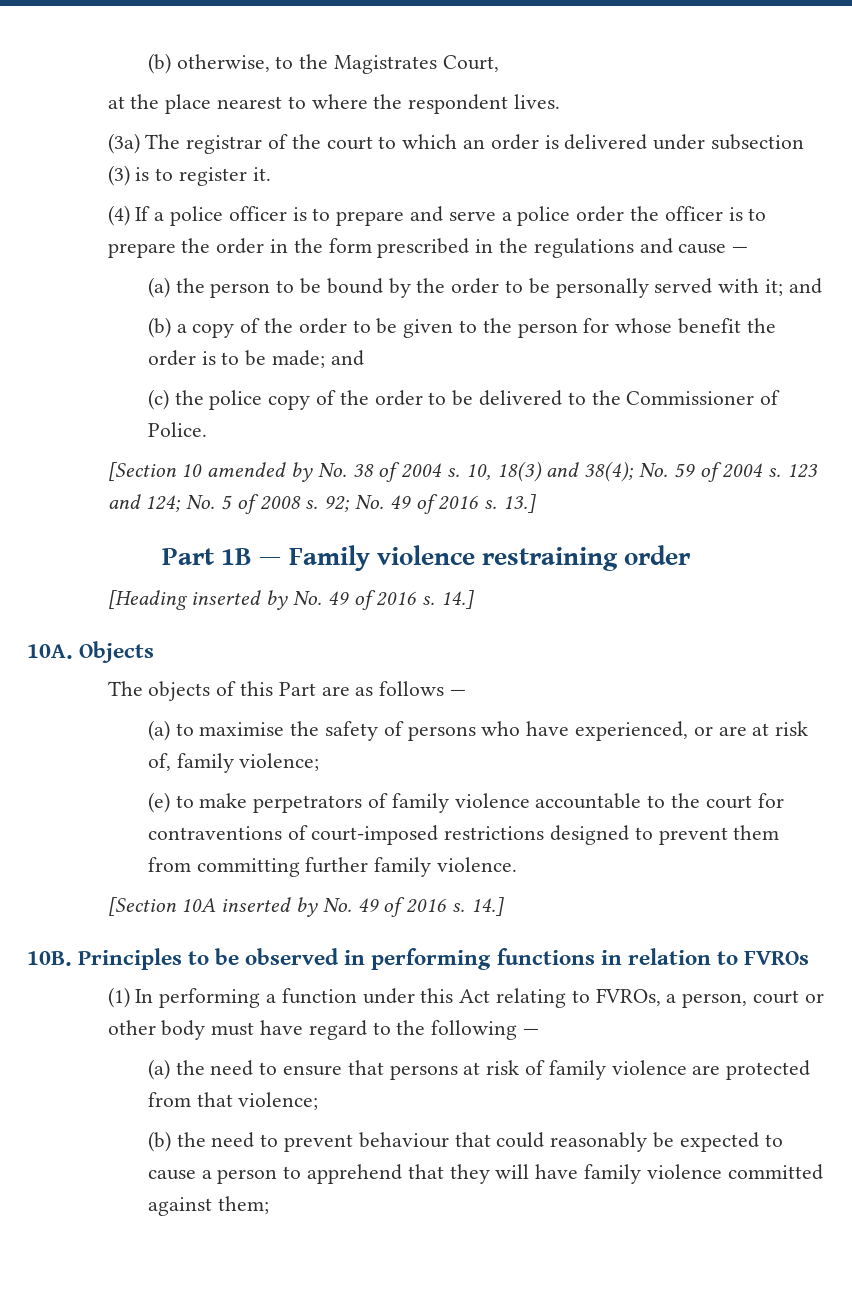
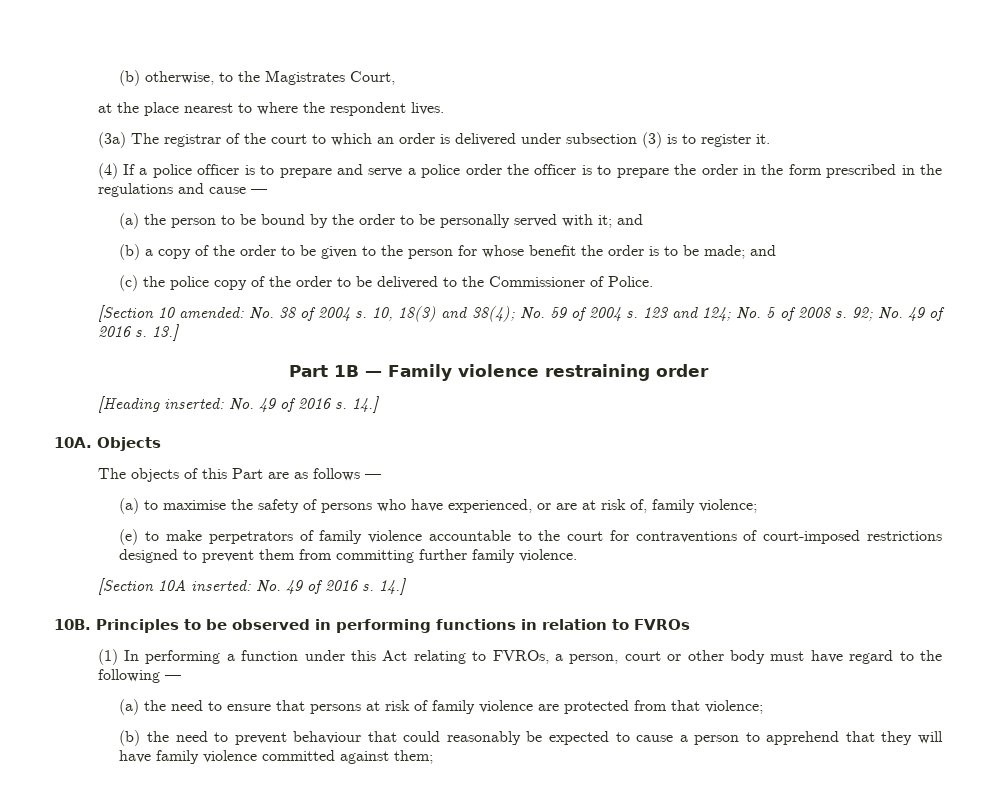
- [Section 10 amended by No. 38 of 2004 s.
+ [Section 10 amended: No. 38 of 2004 s.
- [Heading inserted by No. 49 of 2016 s.
+ [Heading inserted: No. 49 of 2016 s.
- [Section 10A inserted by No. 49 of 2016 s.
+ [Section 10A inserted: No. 49 of 2016 s.

